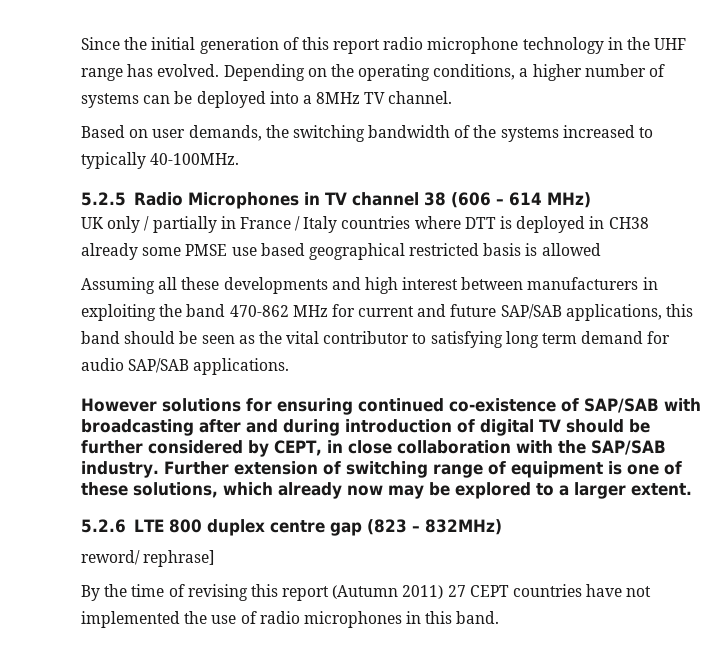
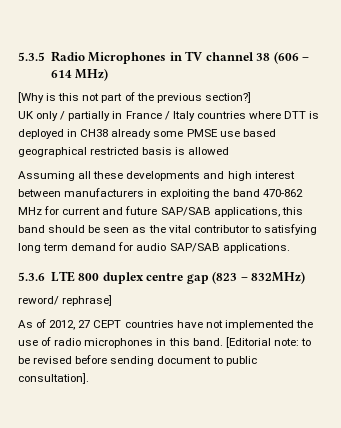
- Since the initial generation of this report radio microphone technology in the UHF range has evolved. Depending on the operating conditions, a higher number of systems can be deployed into a 8MHz TV channel.
- Based on user demands, the switching bandwidth of the systems increased to typically 40-100MHz.
- 5.2.5 Radio Microphones in TV channel 38 (606 – 614 MHz)
+ 5.3.5 Radio Microphones in TV channel 38 (606 – 614 MHz)
+ [Why is this not part of the previous section?]
- However solutions for ensuring continued co-existence of SAP/SAB with broadcasting after and during introduction of digital TV should be further considered by CEPT, in close collaboration with the SAP/SAB industry. Further extension of switching range of equipment is one of these solutions, which already now may be explored to a larger extent.
- 5.2.6 LTE 800 duplex centre gap (823 – 832MHz)
+ 5.3.6 LTE 800 duplex centre gap (823 – 832MHz)
- By the time of revising this report (Autumn 2011) 27 CEPT countries have not implemented the use of radio microphones in this band.
+ As of 2012, 27 CEPT countries have not implemented the use of radio microphones in this band.
+ [Editorial note: to be revised before sending document to public consultation].

